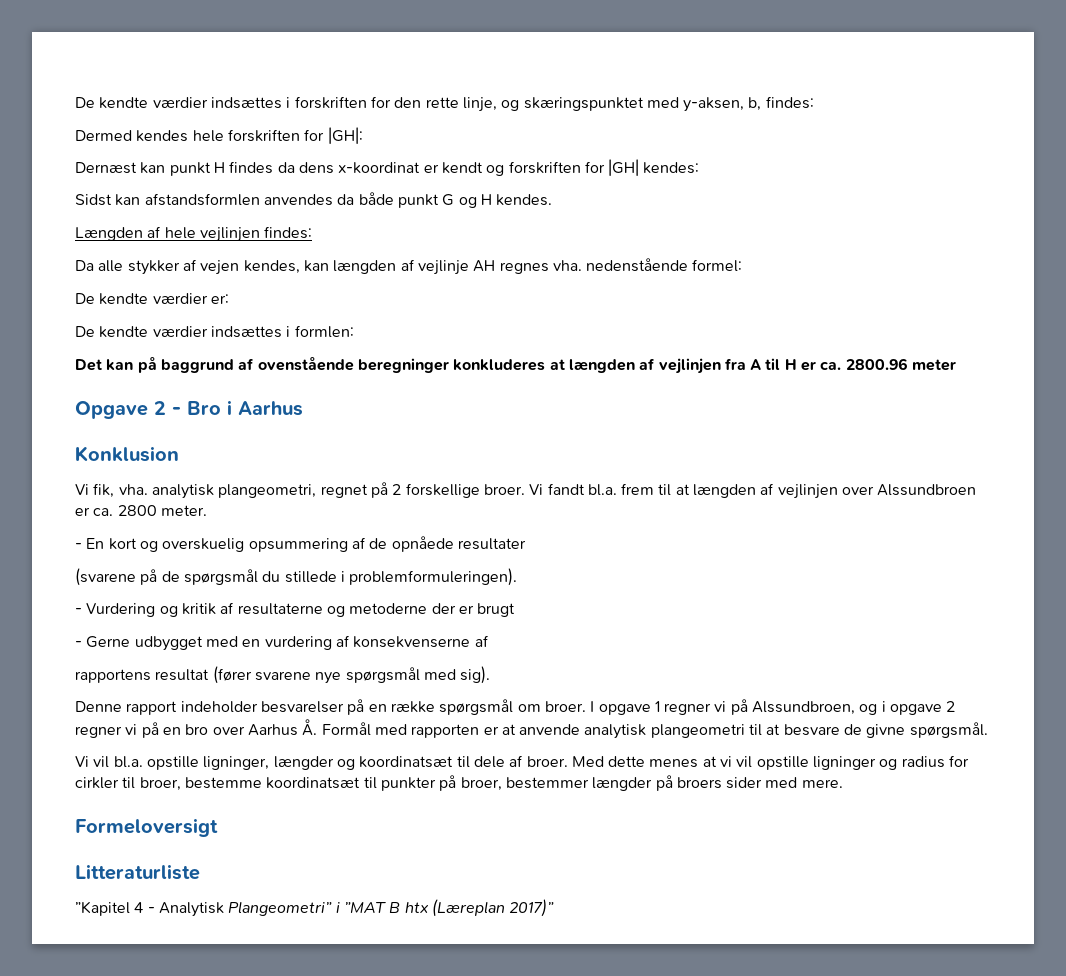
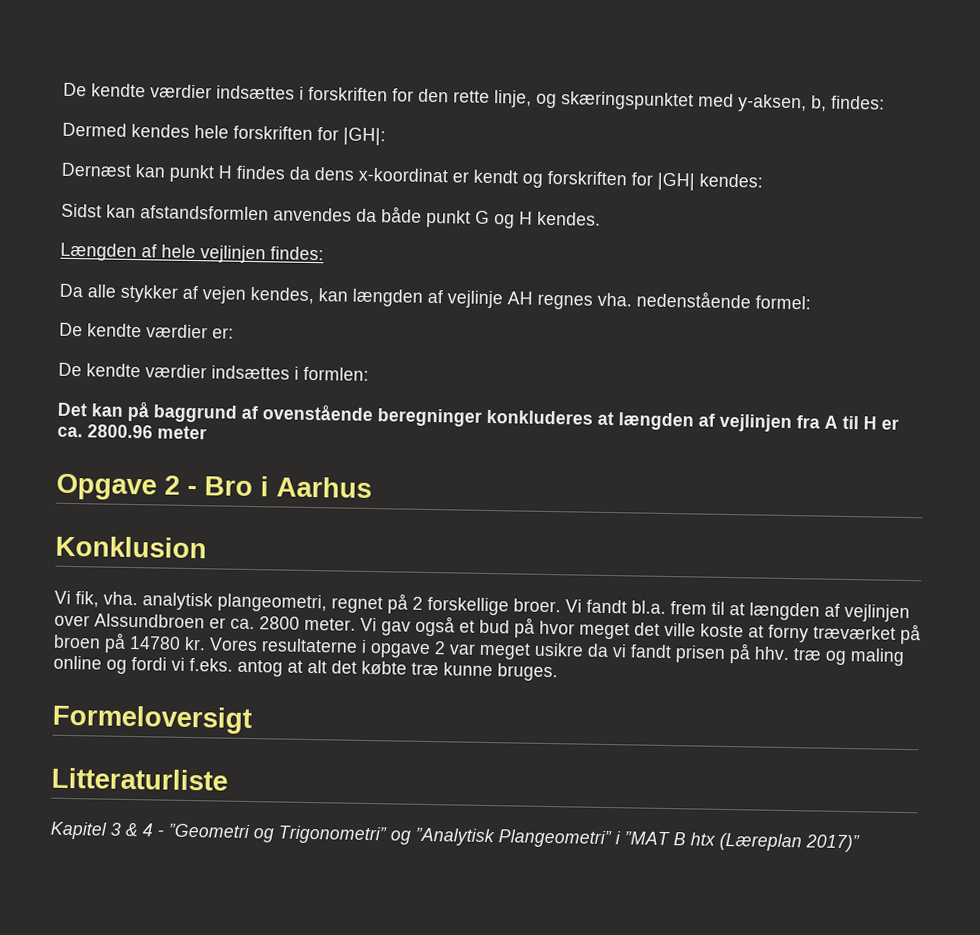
- Vi fandt bl.a. frem til at længden af vejlinjen over Alssundbroen er ca. 2800 meter.
- - En kort og overskuelig opsummering af de opnåede resultater
- (svarene på de spørgsmål du stillede i problemformuleringen).
- - Vurdering og kritik af resultaterne og metoderne der er brugt
- - Gerne udbygget med en vurdering af konsekvenserne af
- rapportens resultat (fører svarene nye spørgsmål med sig).
- Denne rapport indeholder besvarelser på en række spørgsmål om broer. I opgave 1 regner vi på Alssundbroen, og i opgave 2 regner vi på en bro over Aarhus Å. Formål med rapporten er at anvende analytisk plangeometri til at besvare de givne spørgsmål.
- Vi vil bl.a. opstille ligninger, længder og koordinatsæt til dele af broer. Med dette menes at vi vil opstille ligninger og radius for cirkler til broer, bestemme koordinatsæt til punkter på broer, bestemmer længder på broers sider med mere.
+ Vi fandt bl.a. frem til at længden af vejlinjen over Alssundbroen er ca. 2800 meter. Vi gav også et bud på hvor meget det ville koste at forny træværket på broen på 14780 kr. Vores resultaterne i opgave 2 var meget usikre da vi fandt prisen på hhv. træ og maling online og fordi vi f.eks. antog at alt det købte træ kunne bruges.
  Formeloversigt
  Litteraturliste
- ”Kapitel 4 - Analytisk Plangeometri” i ”MAT B htx (Læreplan 2017)”
+ Kapitel 3 & 4 - ”Geometri og Trigonometri” og ”Analytisk Plangeometri” i ”MAT B htx (Læreplan 2017)”

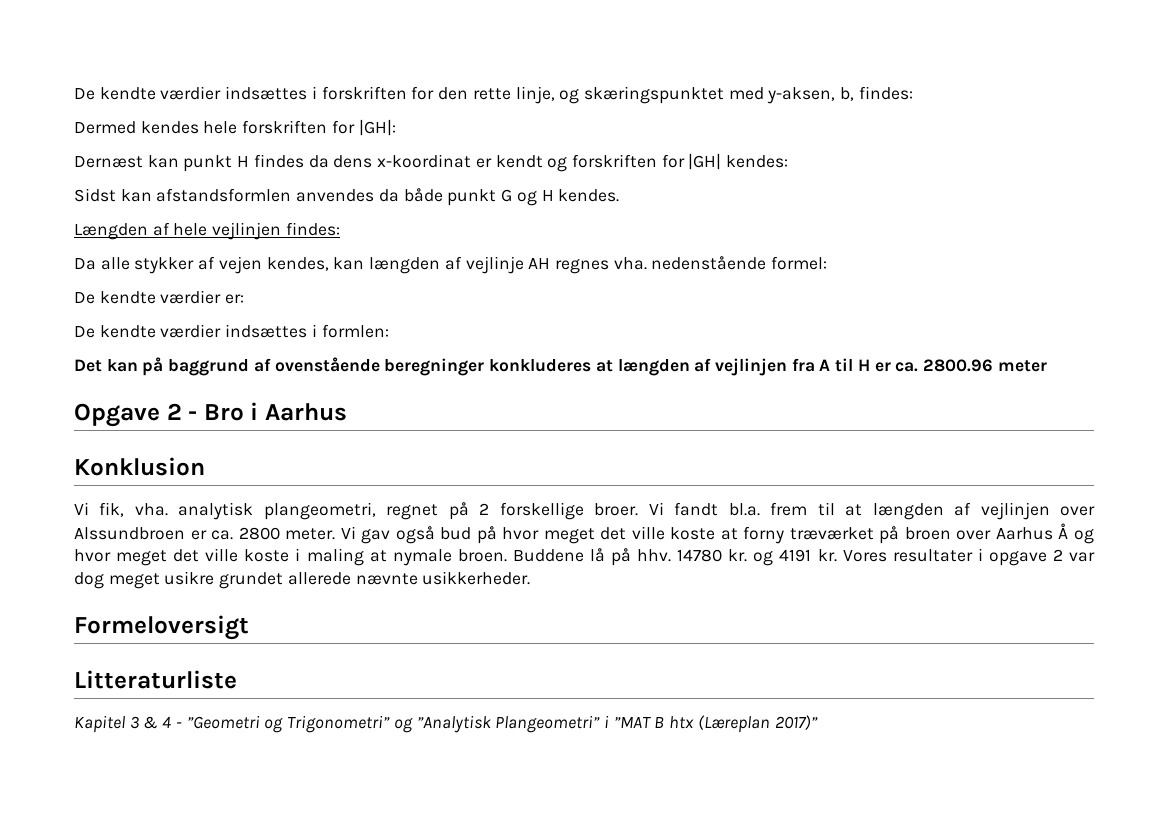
- Vi gav også et bud på hvor meget det ville koste at forny træværket på broen på 14780 kr. Vores resultaterne i opgave 2 var meget usikre da vi fandt prisen på hhv. træ og maling online og fordi vi f.eks. antog at alt det købte træ kunne bruges.
+ Vi gav også bud på hvor meget det ville koste at forny træværket på broen over Aarhus Å og hvor meget det ville koste i maling at nymale broen. Buddene lå på hhv. 14780 kr. og 4191 kr. Vores resultater i opgave 2 var dog meget usikre grundet allerede nævnte usikkerheder.

